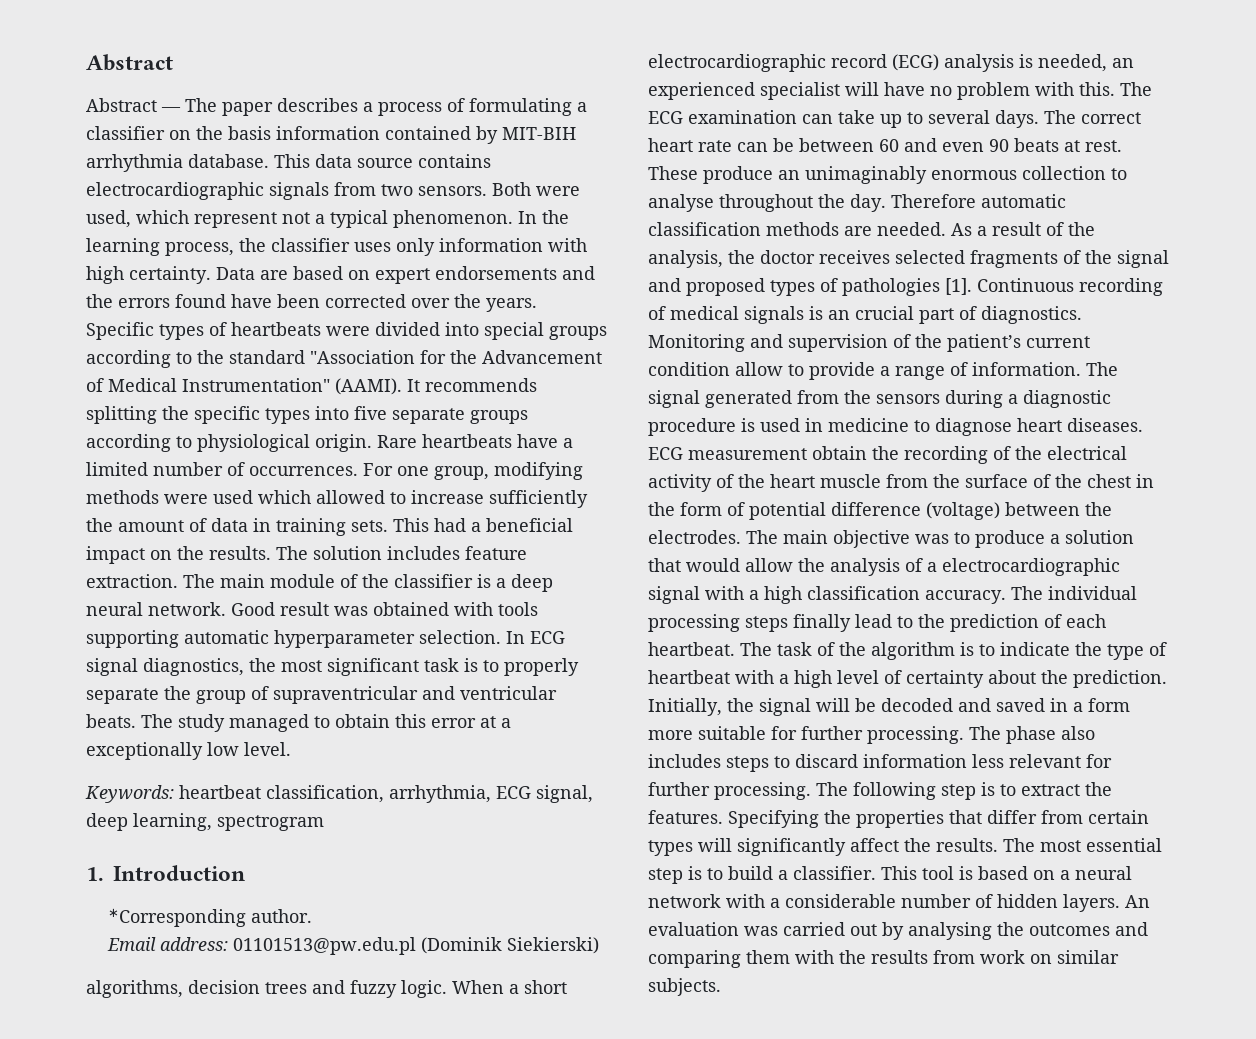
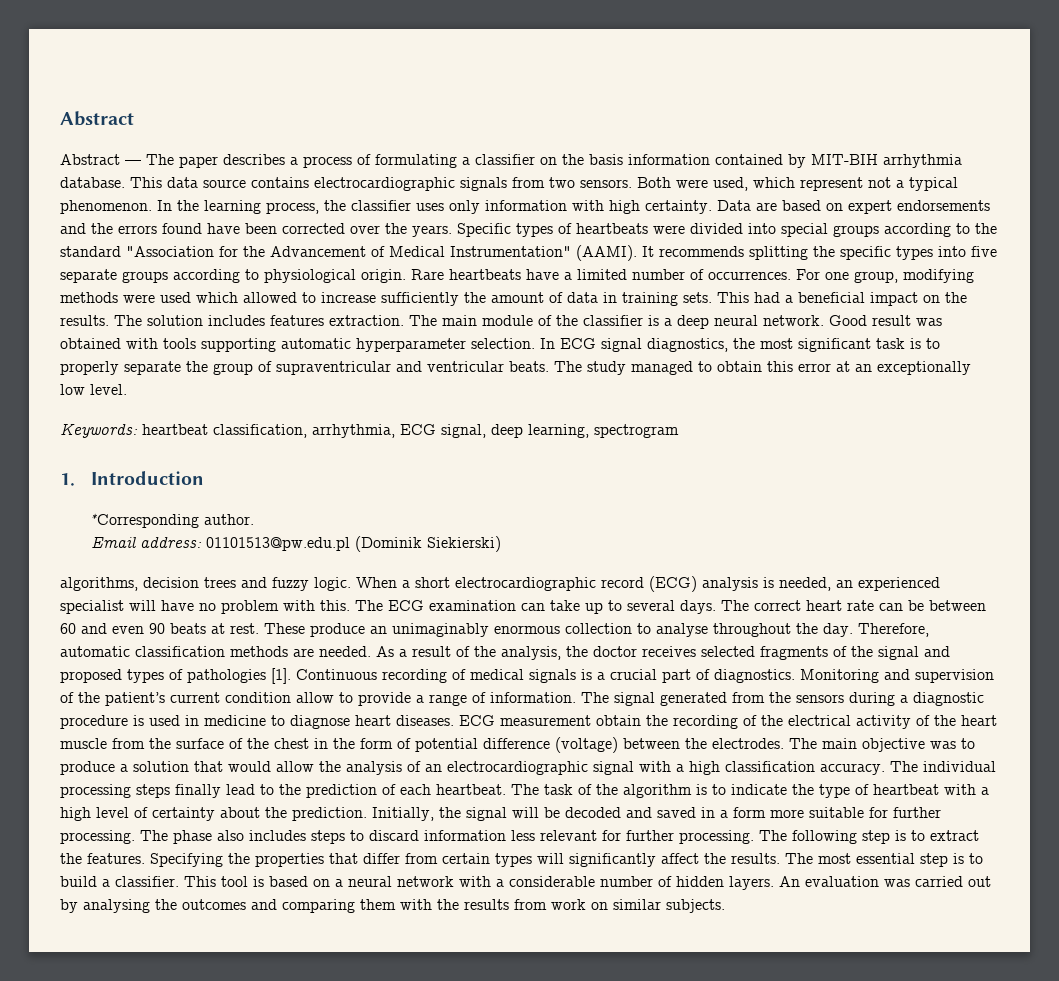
- The solution includes feature extraction.
+ The solution includes features extraction.
- The study managed to obtain this error at a exceptionally low level.
+ The study managed to obtain this error at an exceptionally low level.
- Therefore automatic classification methods are needed.
+ Therefore, automatic classification methods are needed.
- Continuous recording of medical signals is an crucial part of diagnostics.
+ Continuous recording of medical signals is a crucial part of diagnostics.
- The main objective was to produce a solution that would allow the analysis of a electrocardiographic signal with a high classification accuracy.
+ The main objective was to produce a solution that would allow the analysis of an electrocardiographic signal with a high classification accuracy.

